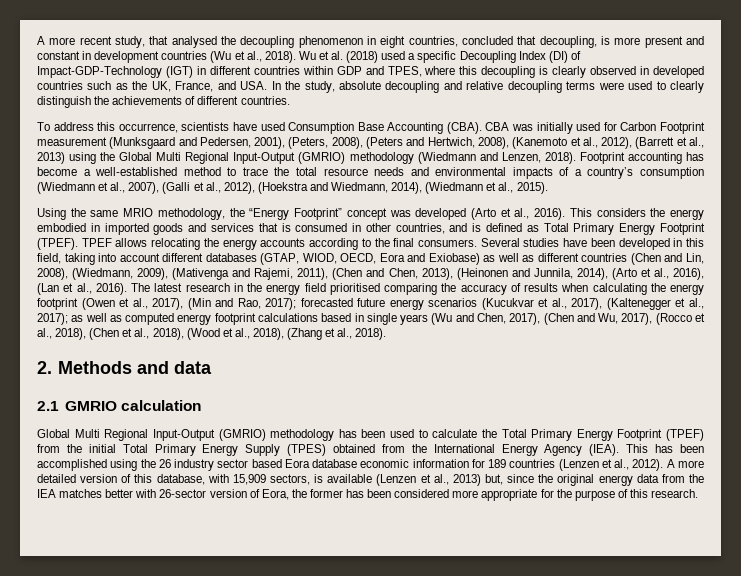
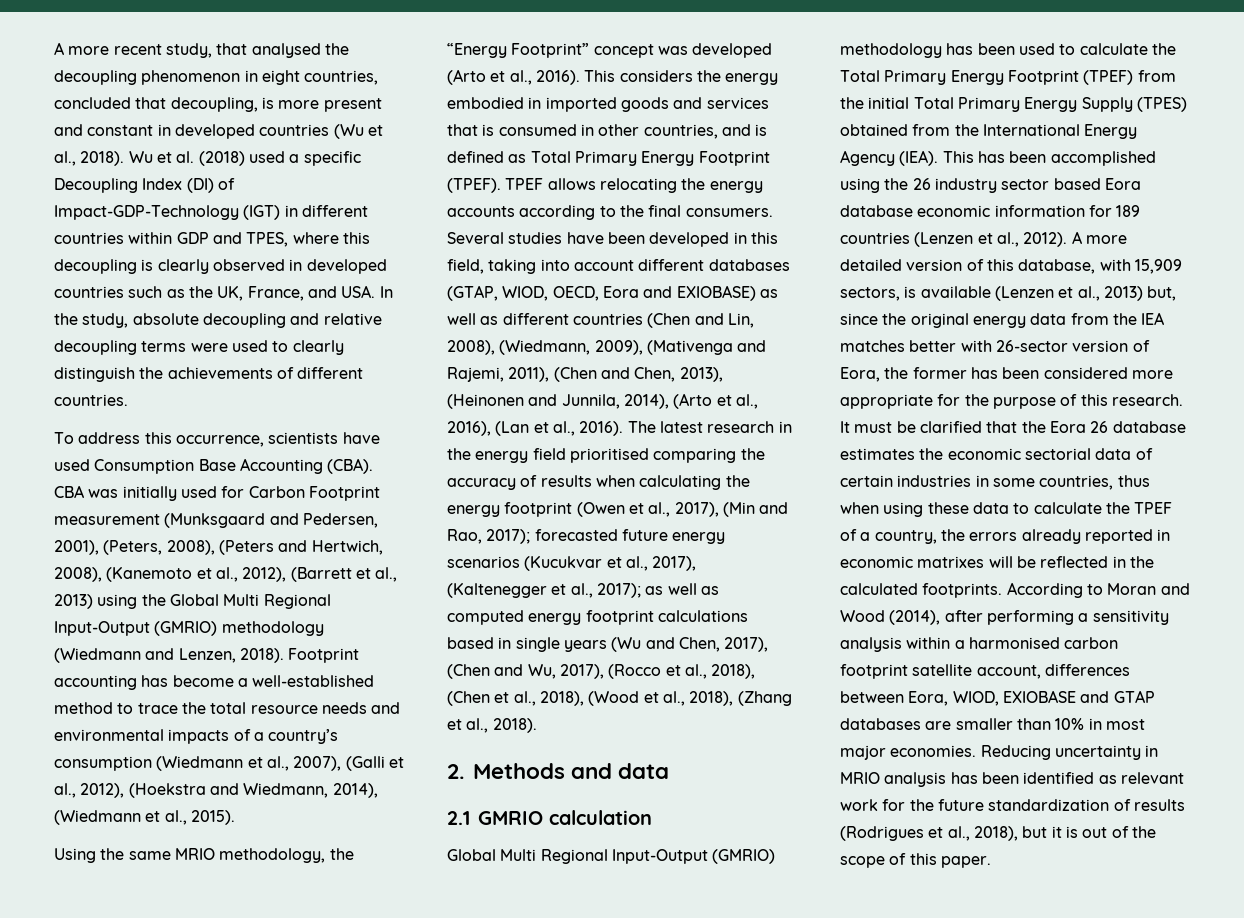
- A more recent study, that analysed the decoupling phenomenon in eight countries, concluded that decoupling, is more present and constant in development countries (Wu et al., 2018).
+ A more recent study, that analysed the decoupling phenomenon in eight countries, concluded that decoupling, is more present and constant in developed countries (Wu et al., 2018).
- Several studies have been developed in this field, taking into account different databases (GTAP, WIOD, OECD, Eora and Exiobase) as well as different countries (Chen and Lin, 2008), (Wiedmann, 2009), (Mativenga and Rajemi, 2011), (Chen and Chen, 2013), (Heinonen and Junnila, 2014), (Arto et al., 2016), (Lan et al., 2016).
+ Several studies have been developed in this field, taking into account different databases (GTAP, WIOD, OECD, Eora and EXIOBASE) as well as different countries (Chen and Lin, 2008), (Wiedmann, 2009), (Mativenga and Rajemi, 2011), (Chen and Chen, 2013), (Heinonen and Junnila, 2014), (Arto et al., 2016), (Lan et al., 2016).
+ It must be clarified that the Eora 26 database estimates the economic sectorial data of certain industries in some countries, thus when using these data to calculate the TPEF of a country, the errors already reported in economic matrixes will be reflected in the calculated footprints. According to Moran and Wood (2014), after performing a sensitivity analysis within a harmonised carbon footprint satellite account, differences between Eora, WIOD, EXIOBASE and GTAP databases are smaller than 10% in most major economies. Reducing uncertainty in MRIO analysis has been identified as relevant work for the future standardization of results (Rodrigues et al., 2018), but it is out of the scope of this paper.

